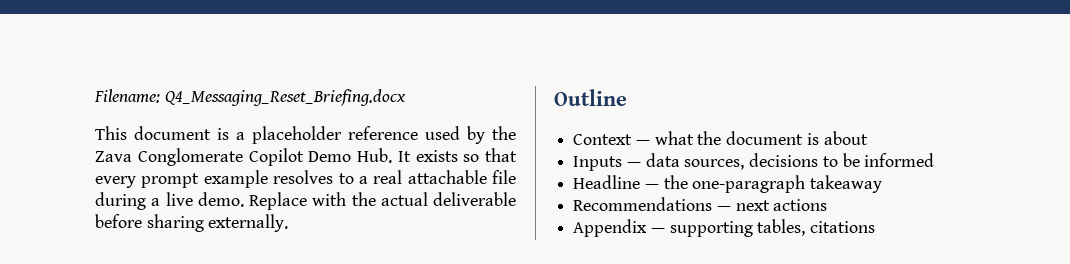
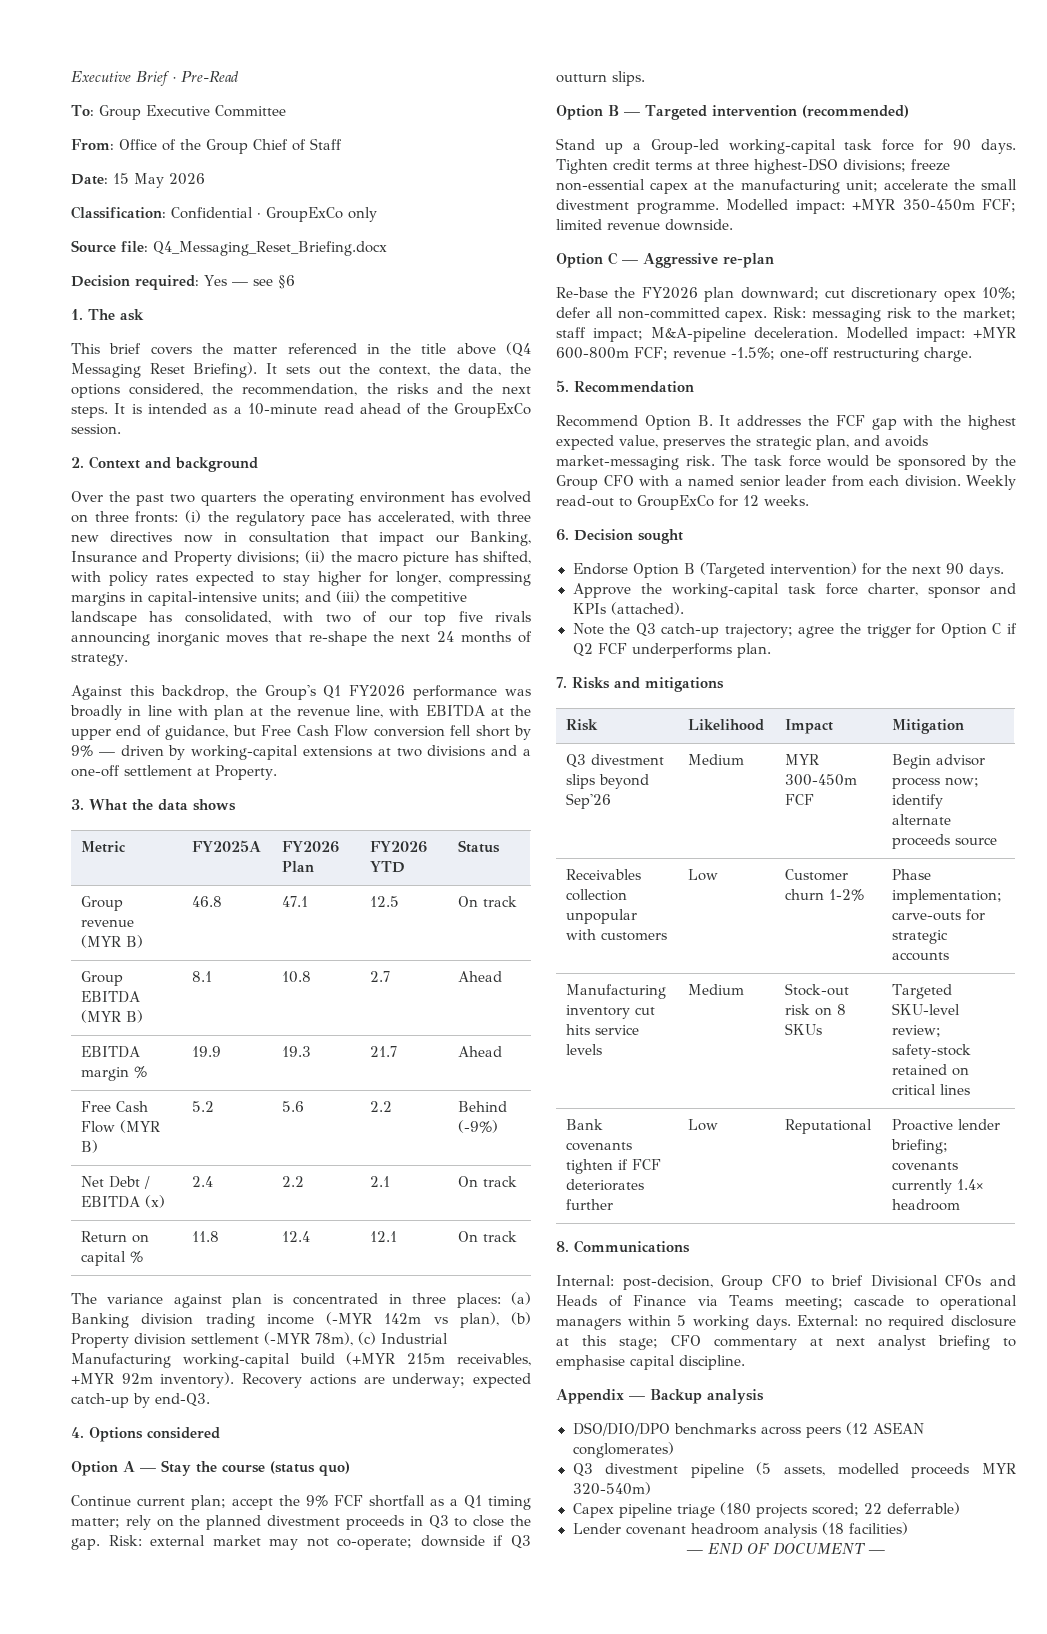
- Filename: Q4_Messaging_Reset_Briefing.docx
- This document is a placeholder reference used by the Zava Conglomerate Copilot Demo Hub. It exists so that every prompt example resolves to a real attachable file during a live demo. Replace with the actual deliverable before sharing externally.
- Outline
- Context — what the document is about
- Inputs — data sources, decisions to be informed
- Headline — the one-paragraph takeaway
- Recommendations — next actions
- Appendix — supporting tables, citations
+ Executive Brief · Pre-Read
+ To: Group Executive Committee
+ From: Office of the Group Chief of Staff
+ Date: 15 May 2026
+ Classification: Confidential · GroupExCo only
+ Source file: Q4_Messaging_Reset_Briefing.docx
+ Decision required: Yes — see §6
+ 1. The ask
+ This brief covers the matter referenced in the title above (Q4 Messaging Reset Briefing). It sets out the context, the data, the options considered, the recommendation, the risks and the next steps. It is intended as a 10-minute read ahead of the GroupExCo session.
+ 2. Context and background
+ Over the past two quarters the operating environment has evolved on three fronts: (i) the regulatory pace has accelerated, with three new directives now in consultation that impact our Banking, Insurance and Property divisions; (ii) the macro picture has shifted, with policy rates expected to stay higher for longer, compressing margins in capital-intensive units; and (iii) the competitive landscape has consolidated, with two of our top five rivals announcing inorganic moves that re-shape the next 24 months of strategy.
+ Against this backdrop, the Group's Q1 FY2026 performance was broadly in line with plan at the revenue line, with EBITDA at the upper end of guidance, but Free Cash Flow conversion fell short by 9% — driven by working-capital extensions at two divisions and a one-off settlement at Property.
+ 3. What the data shows
+ Metric | FY2025A | FY2026 Plan | FY2026 YTD | Status
+ Group revenue (MYR B) | 46.8 | 47.1 | 12.5 | On track
+ Group EBITDA (MYR B) | 8.1 | 10.8 | 2.7 | Ahead
+ EBITDA margin % | 19.9 | 19.3 | 21.7 | Ahead
+ Free Cash Flow (MYR B) | 5.2 | 5.6 | 2.2 | Behind (-9%)
+ Net Debt / EBITDA (x) | 2.4 | 2.2 | 2.1 | On track
+ Return on capital % | 11.8 | 12.4 | 12.1 | On track
+ The variance against plan is concentrated in three places: (a) Banking division trading income (-MYR 142m vs plan), (b) Property division settlement (-MYR 78m), (c) Industrial Manufacturing working-capital build (+MYR 215m receivables, +MYR 92m inventory). Recovery actions are underway; expected catch-up by end-Q3.
+ 4. Options considered
+ Option A — Stay the course (status quo)
+ Continue current plan; accept the 9% FCF shortfall as a Q1 timing matter; rely on the planned divestment proceeds in Q3 to close the gap. Risk: external market may not co-operate; downside if Q3 outturn slips.
+ Option B — Targeted intervention (recommended)
+ Stand up a Group-led working-capital task force for 90 days. Tighten credit terms at three highest-DSO divisions; freeze non-essential capex at the manufacturing unit; accelerate the small divestment programme. Modelled impact: +MYR 350-450m FCF; limited revenue downside.
+ Option C — Aggressive re-plan
+ Re-base the FY2026 plan downward; cut discretionary opex 10%; defer all non-committed capex. Risk: messaging risk to the market; staff impact; M&A-pipeline deceleration. Modelled impact: +MYR 600-800m FCF; revenue -1.5%; one-off restructuring charge.
+ 5. Recommendation
+ Recommend Option B. It addresses the FCF gap with the highest expected value, preserves the strategic plan, and avoids market-messaging risk. The task force would be sponsored by the Group CFO with a named senior leader from each division. Weekly read-out to GroupExCo for 12 weeks.
+ 6. Decision sought
+ Endorse Option B (Targeted intervention) for the next 90 days.
+ Approve the working-capital task force charter, sponsor and KPIs (attached).
+ Note the Q3 catch-up trajectory; agree the trigger for Option C if Q2 FCF underperforms plan.
+ 7. Risks and mitigations
+ Risk | Likelihood | Impact | Mitigation
+ Q3 divestment slips beyond Sep'26 | Medium | MYR 300-450m FCF | Begin advisor process now; identify alternate proceeds source
+ Receivables collection unpopular with customers | Low | Customer churn 1-2% | Phase implementation; carve-outs for strategic accounts
+ Manufacturing inventory cut hits service levels | Medium | Stock-out risk on 8 SKUs | Targeted SKU-level review; safety-stock retained on critical lines
+ Bank covenants tighten if FCF deteriorates further | Low | Reputational | Proactive lender briefing; covenants currently 1.4× headroom
+ 8. Communications
+ Internal: post-decision, Group CFO to brief Divisional CFOs and Heads of Finance via Teams meeting; cascade to operational managers within 5 working days. External: no required disclosure at this stage; CFO commentary at next analyst briefing to emphasise capital discipline.
+ Appendix — Backup analysis
+ DSO/DIO/DPO benchmarks across peers (12 ASEAN conglomerates)
+ Q3 divestment pipeline (5 assets, modelled proceeds MYR 320-540m)
+ Capex pipeline triage (180 projects scored; 22 deferrable)
+ Lender covenant headroom analysis (18 facilities)
+ — END OF DOCUMENT —

